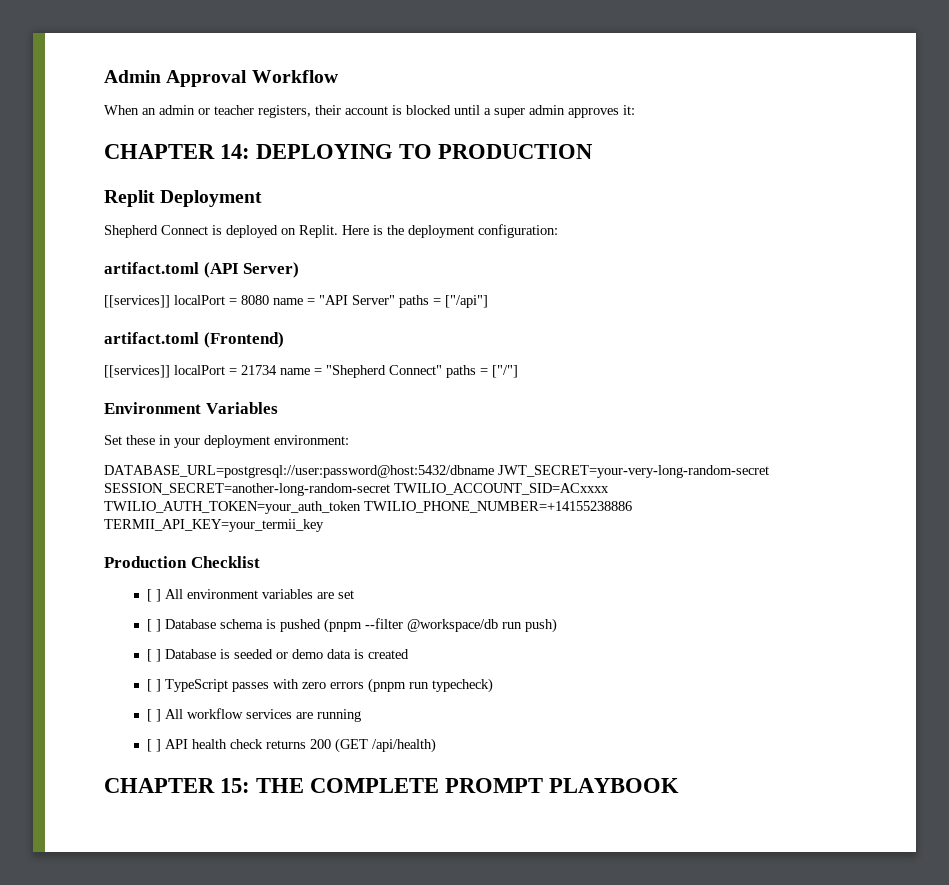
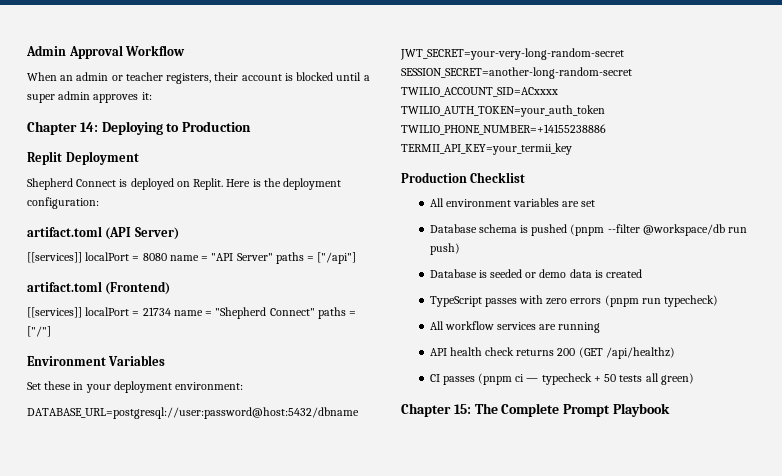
- CHAPTER 14: DEPLOYING TO PRODUCTION
+ Chapter 14: Deploying to Production
- [ ] All environment variables are set
+ All environment variables are set
- [ ] Database schema is pushed (pnpm --filter @workspace/db run push)
+ Database schema is pushed (pnpm --filter @workspace/db run push)
- [ ] Database is seeded or demo data is created
+ Database is seeded or demo data is created
- [ ] TypeScript passes with zero errors (pnpm run typecheck)
+ TypeScript passes with zero errors (pnpm run typecheck)
- [ ] All workflow services are running
+ All workflow services are running
- [ ] API health check returns 200 (GET /api/health)
- CHAPTER 15: THE COMPLETE PROMPT PLAYBOOK
+ API health check returns 200 (GET /api/healthz)
+ CI passes (pnpm ci — typecheck + 50 tests all green)
+ Chapter 15: The Complete Prompt Playbook

